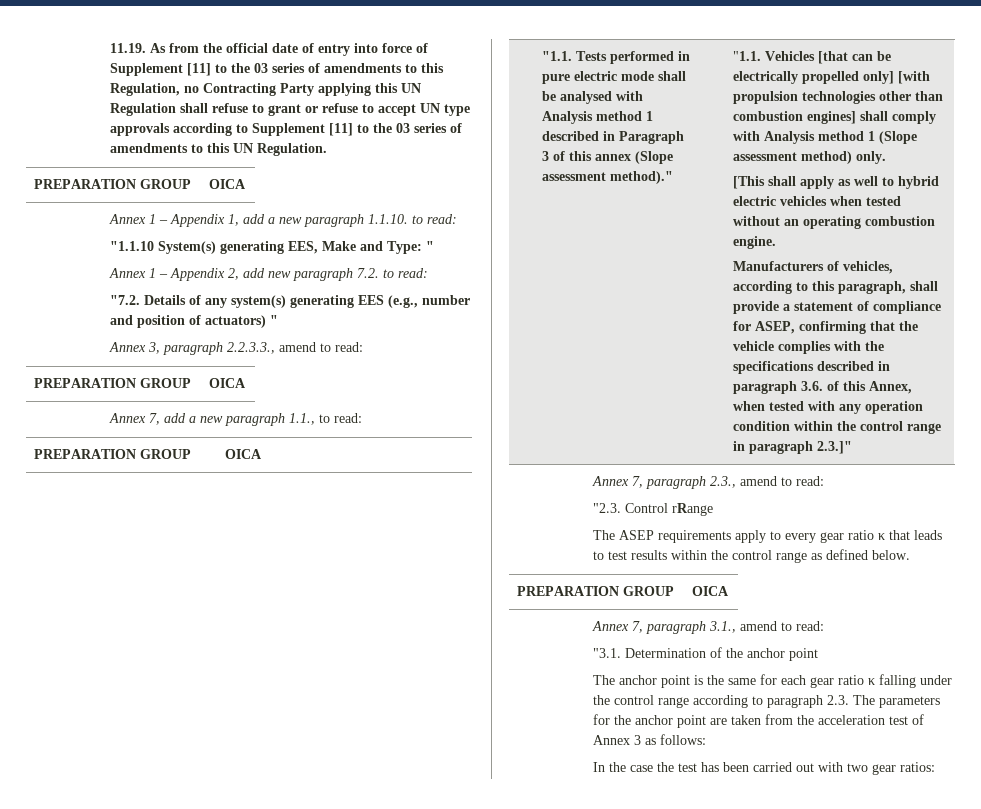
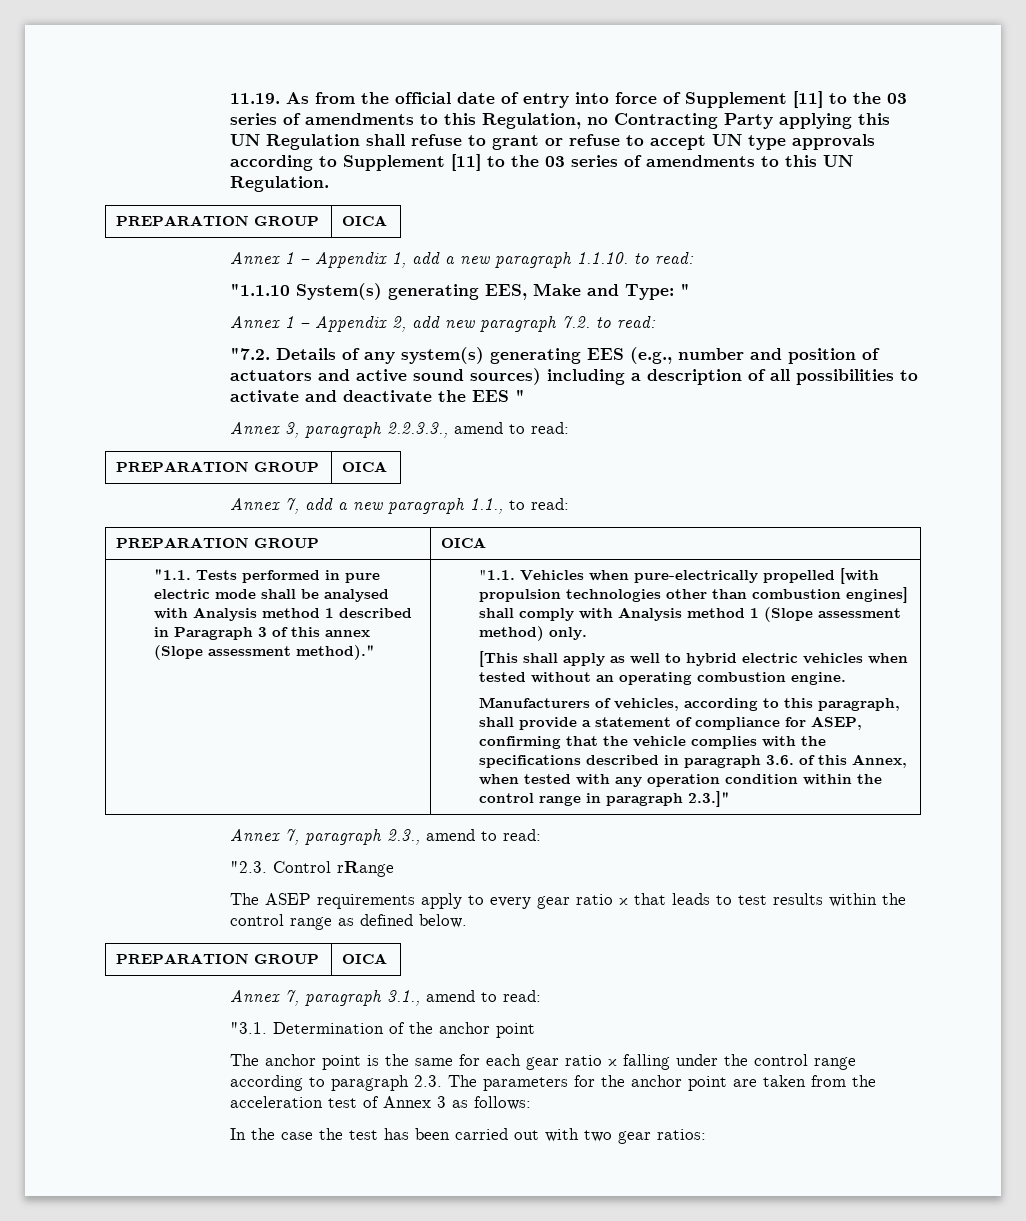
- "7.2. Details of any system(s) generating EES (e.g., number and position of actuators) "
+ "7.2. Details of any system(s) generating EES (e.g., number and position of actuators and active sound sources) including a description of all possibilities to activate and deactivate the EES "
- "1.1. Vehicles [that can be electrically propelled only] [with propulsion technologies other than combustion engines] shall comply with Analysis method 1 (Slope assessment method) only.
+ "1.1. Vehicles when pure-electrically propelled [with propulsion technologies other than combustion engines] shall comply with Analysis method 1 (Slope assessment method) only.

